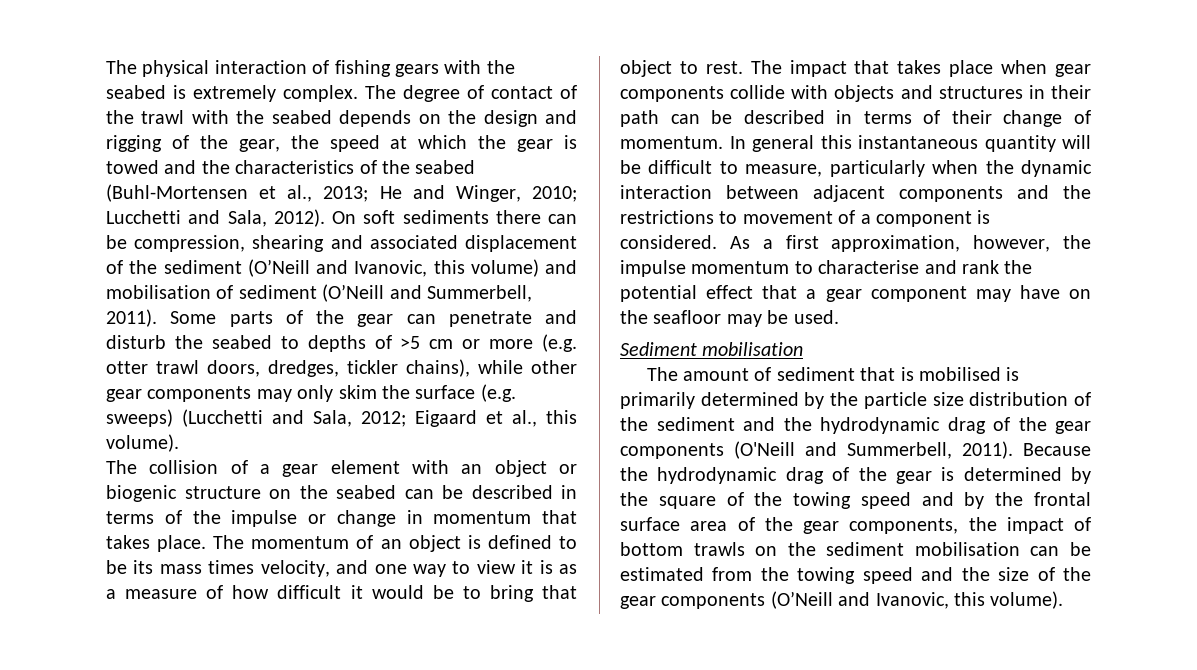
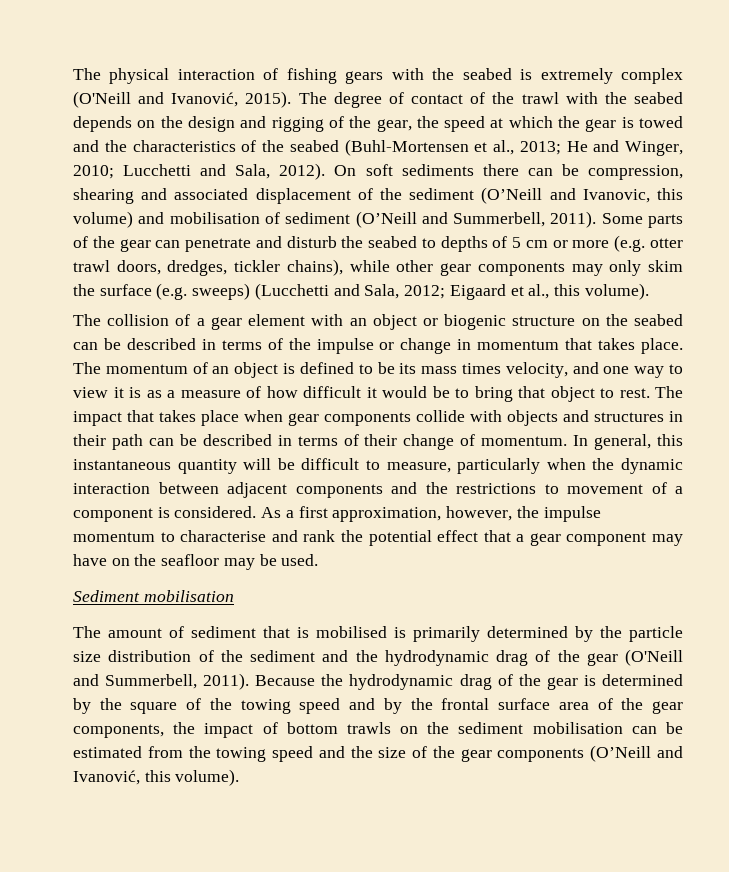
- The physical interaction of fishing gears with the seabed is extremely complex.
+ The physical interaction of fishing gears with the seabed is extremely complex (O'Neill and Ivanović, 2015).
- Some parts of the gear can penetrate and disturb the seabed to depths of >5 cm or more (e.g. otter trawl doors, dredges, tickler chains), while other gear components may only skim the surface (e.g. sweeps) (Lucchetti and Sala, 2012; Eigaard et al., this volume).
+ Some parts of the gear can penetrate and disturb the seabed to depths of 5 cm or more (e.g. otter trawl doors, dredges, tickler chains), while other gear components may only skim the surface (e.g. sweeps) (Lucchetti and Sala, 2012; Eigaard et al., this volume).
- In general this instantaneous quantity will be difficult to measure, particularly when the dynamic interaction between adjacent components and the restrictions to movement of a component is considered.
+ In general, this instantaneous quantity will be difficult to measure, particularly when the dynamic interaction between adjacent components and the restrictions to movement of a component is considered.
- The amount of sediment that is mobilised is primarily determined by the particle size distribution of the sediment and the hydrodynamic drag of the gear components (O'Neill and Summerbell, 2011).
+ The amount of sediment that is mobilised is primarily determined by the particle size distribution of the sediment and the hydrodynamic drag of the gear (O'Neill and Summerbell, 2011).
- Because the hydrodynamic drag of the gear is determined by the square of the towing speed and by the frontal surface area of the gear components, the impact of bottom trawls on the sediment mobilisation can be estimated from the towing speed and the size of the gear components (O’Neill and Ivanovic, this volume).
+ Because the hydrodynamic drag of the gear is determined by the square of the towing speed and by the frontal surface area of the gear components, the impact of bottom trawls on the sediment mobilisation can be estimated from the towing speed and the size of the gear components (O’Neill and Ivanović, this volume).

